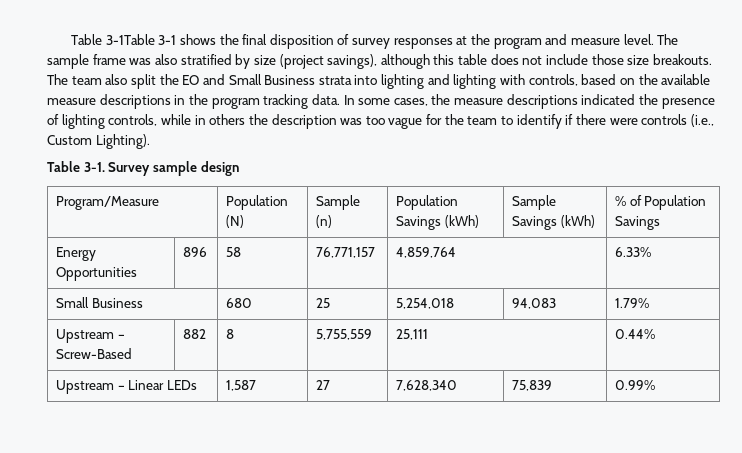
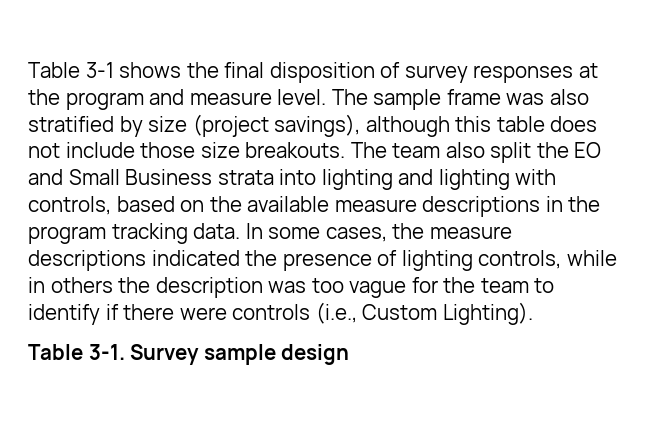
- Table 3-1Table 3-1 shows the final disposition of survey responses at the program and measure level.
+ Table 3-1 shows the final disposition of survey responses at the program and measure level.
- Program/Measure | Population (N) | Sample (n) | Population Savings (kWh) | Sample Savings (kWh) | % of Population Savings
- Energy Opportunities | 896 | 58 | 76,771,157 | 4,859,764 | 6.33%
- Small Business | 680 | 25 | 5,254,018 | 94,083 | 1.79%
- Upstream – Screw-Based | 882 | 8 | 5,755,559 | 25,111 | 0.44%
- Upstream – Linear LEDs | 1,587 | 27 | 7,628,340 | 75,839 | 0.99%

